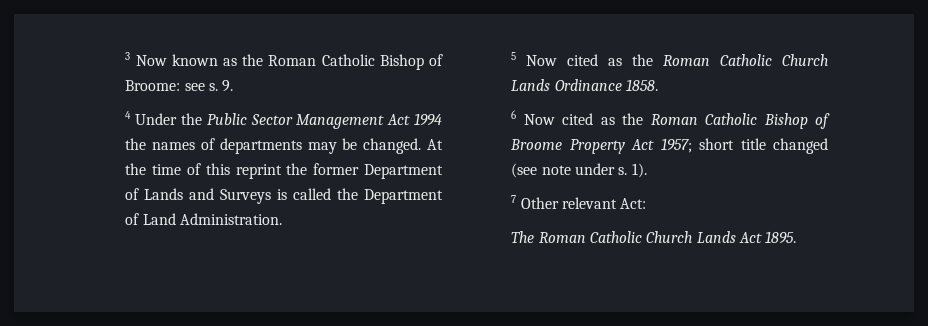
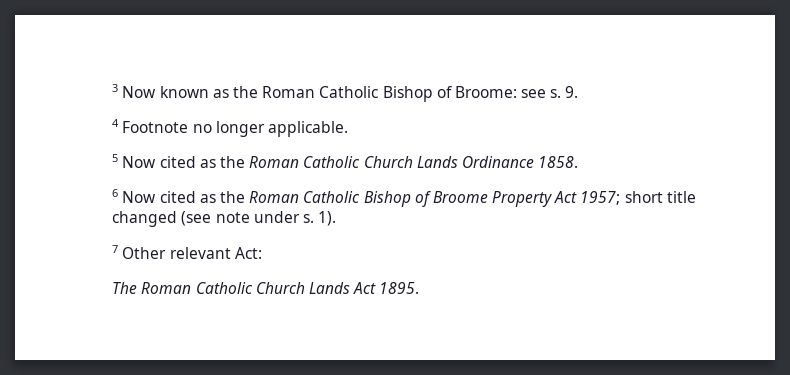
- 4 Under the Public Sector Management Act 1994 the names of departments may be changed. At the time of this reprint the former Department of Lands and Surveys is called the Department of Land Administration.
+ 4 Footnote no longer applicable.

